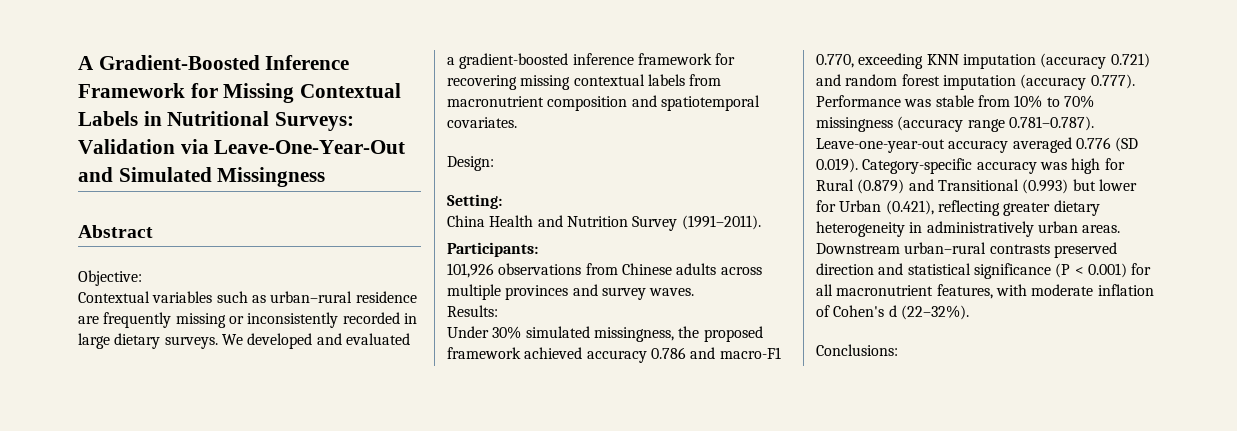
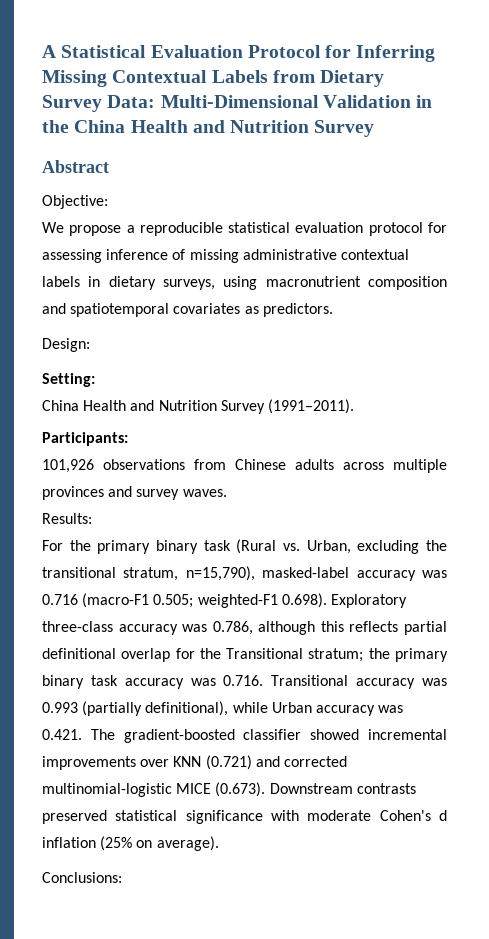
- A Gradient-Boosted Inference Framework for Missing Contextual Labels in Nutritional Surveys: Validation via Leave-One-Year-Out and Simulated Missingness
+ A Statistical Evaluation Protocol for Inferring Missing Contextual Labels from Dietary Survey Data: Multi-Dimensional Validation in the China Health and Nutrition Survey
  Abstract
  Objective:
- Contextual variables such as urban–rural residence are frequently missing or inconsistently recorded in large dietary surveys. We developed and evaluated a gradient-boosted inference framework for recovering missing contextual labels from macronutrient composition and spatiotemporal covariates.
+ We propose a reproducible statistical evaluation protocol for assessing inference of missing administrative contextual labels in dietary surveys, using macronutrient composition and spatiotemporal covariates as predictors.
- Under 30% simulated missingness, the proposed framework achieved accuracy 0.786 and macro-F1 0.770, exceeding KNN imputation (accuracy 0.721) and random forest imputation (accuracy 0.777). Performance was stable from 10% to 70% missingness (accuracy range 0.781–0.787). Leave-one-year-out accuracy averaged 0.776 (SD 0.019). Category-specific accuracy was high for Rural (0.879) and Transitional (0.993) but lower for Urban (0.421), reflecting greater dietary heterogeneity in administratively urban areas. Downstream urban–rural contrasts preserved direction and statistical significance (P < 0.001) for all macronutrient features, with moderate inflation of Cohen's d (22–32%).
+ For the primary binary task (Rural vs. Urban, excluding the transitional stratum, n=15,790), masked-label accuracy was 0.716 (macro-F1 0.505; weighted-F1 0.698). Exploratory three-class accuracy was 0.786, although this reflects partial definitional overlap for the Transitional stratum; the primary binary task accuracy was 0.716. Transitional accuracy was 0.993 (partially definitional), while Urban accuracy was 0.421. The gradient-boosted classifier showed incremental improvements over KNN (0.721) and corrected multinomial-logistic MICE (0.673). Downstream contrasts preserved statistical significance with moderate Cohen's d inflation (25% on average).

